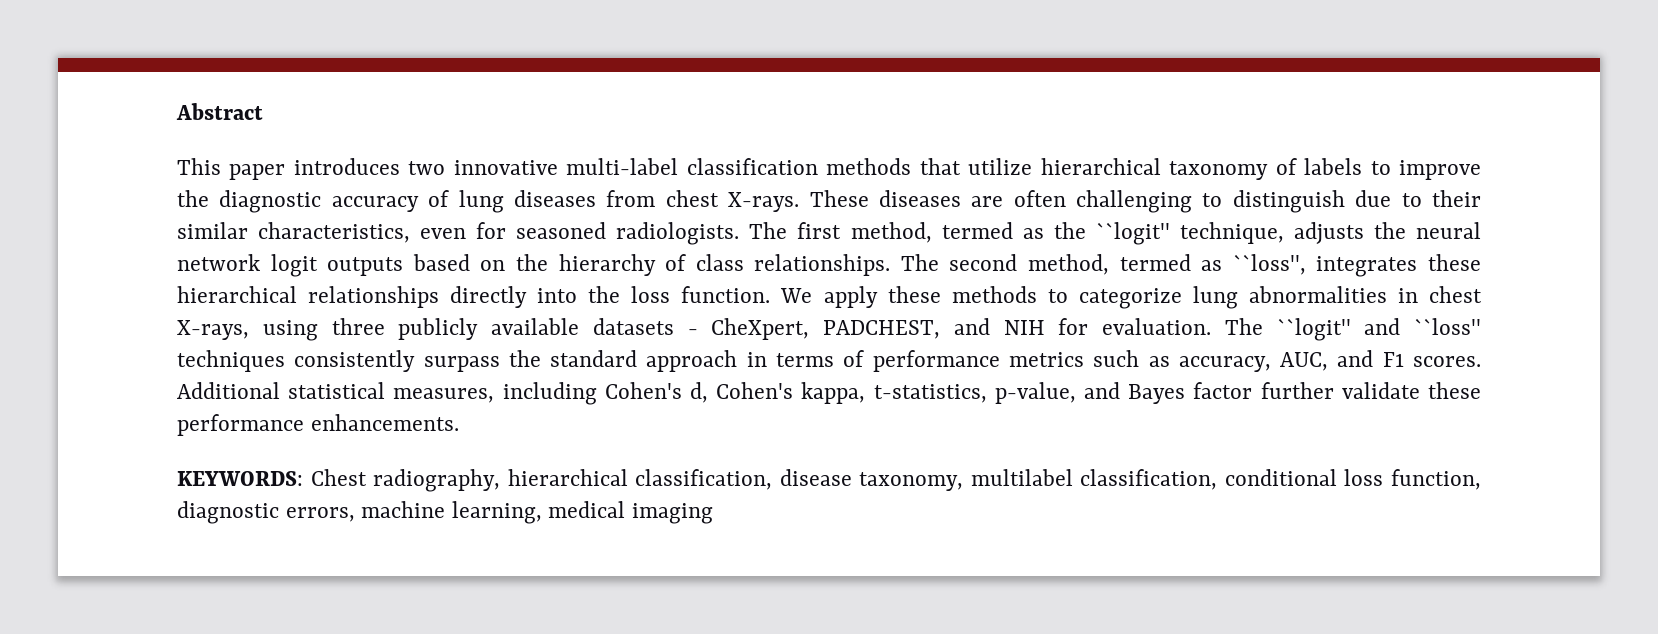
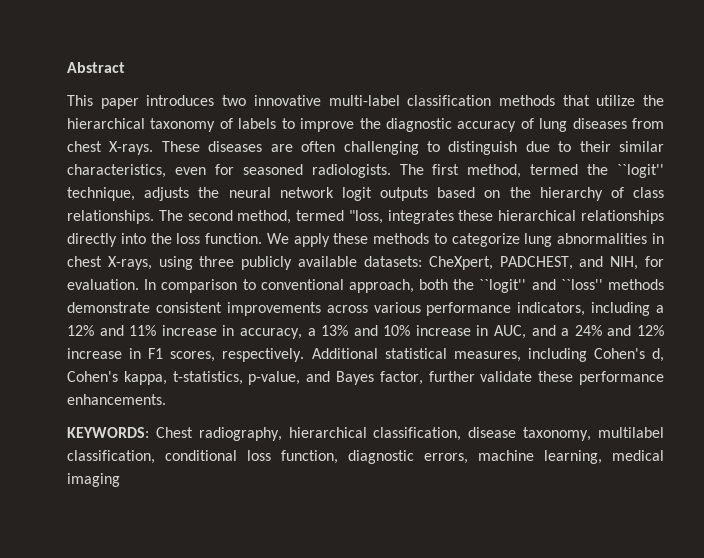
- This paper introduces two innovative multi-label classification methods that utilize hierarchical taxonomy of labels to improve the diagnostic accuracy of lung diseases from chest X-rays.
+ This paper introduces two innovative multi-label classification methods that utilize the hierarchical taxonomy of labels to improve the diagnostic accuracy of lung diseases from chest X-rays.
- The first method, termed as the ``logit'' technique, adjusts the neural network logit outputs based on the hierarchy of class relationships.
+ The first method, termed the ``logit'' technique, adjusts the neural network logit outputs based on the hierarchy of class relationships.
- The second method, termed as ``loss'', integrates these hierarchical relationships directly into the loss function.
+ The second method, termed "loss, integrates these hierarchical relationships directly into the loss function.
- We apply these methods to categorize lung abnormalities in chest X-rays, using three publicly available datasets - CheXpert, PADCHEST, and NIH for evaluation.
+ We apply these methods to categorize lung abnormalities in chest X-rays, using three publicly available datasets: CheXpert, PADCHEST, and NIH, for evaluation.
- The ``logit'' and ``loss'' techniques consistently surpass the standard approach in terms of performance metrics such as accuracy, AUC, and F1 scores.
+ In comparison to conventional approach, both the ``logit'' and ``loss'' methods demonstrate consistent improvements across various performance indicators, including a 12% and 11% increase in accuracy, a 13% and 10% increase in AUC, and a 24% and 12% increase in F1 scores, respectively.
- Additional statistical measures, including Cohen's d, Cohen's kappa, t-statistics, p-value, and Bayes factor further validate these performance enhancements.
+ Additional statistical measures, including Cohen's d, Cohen's kappa, t-statistics, p-value, and Bayes factor, further validate these performance enhancements.

